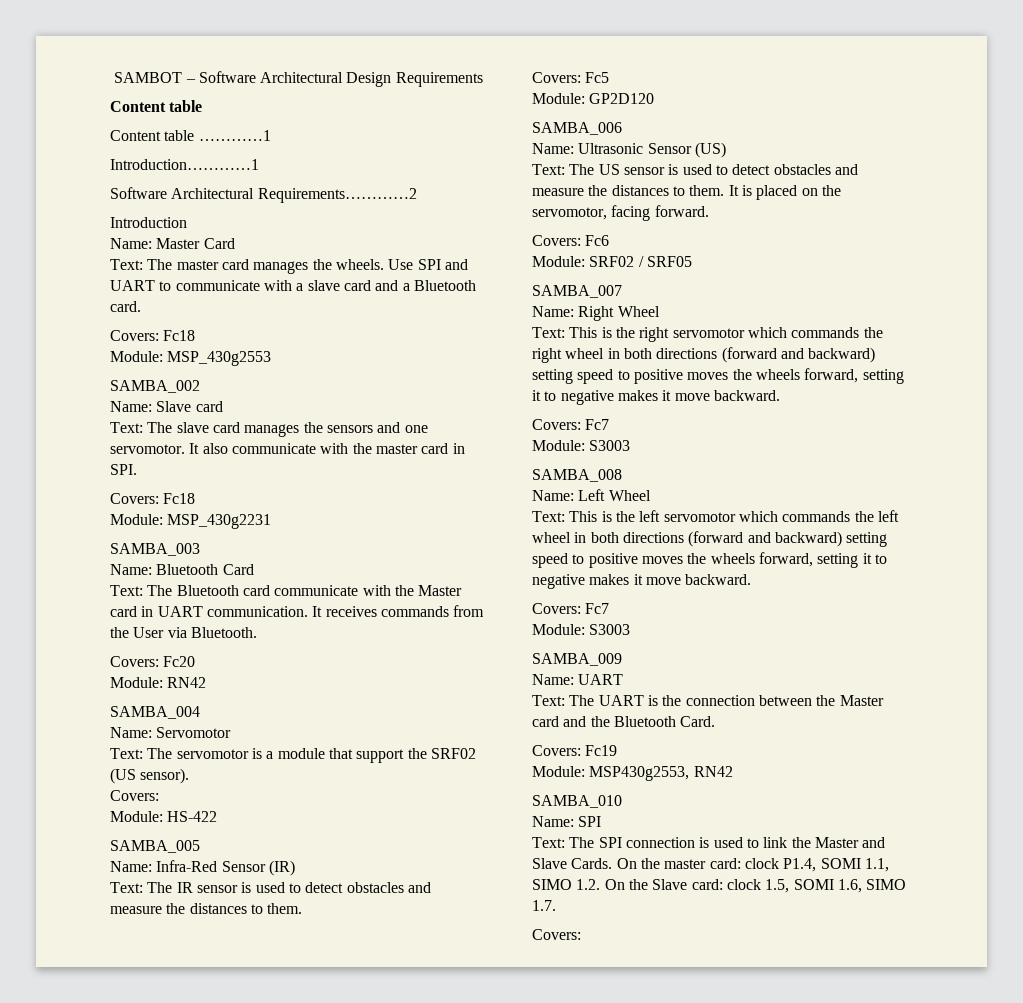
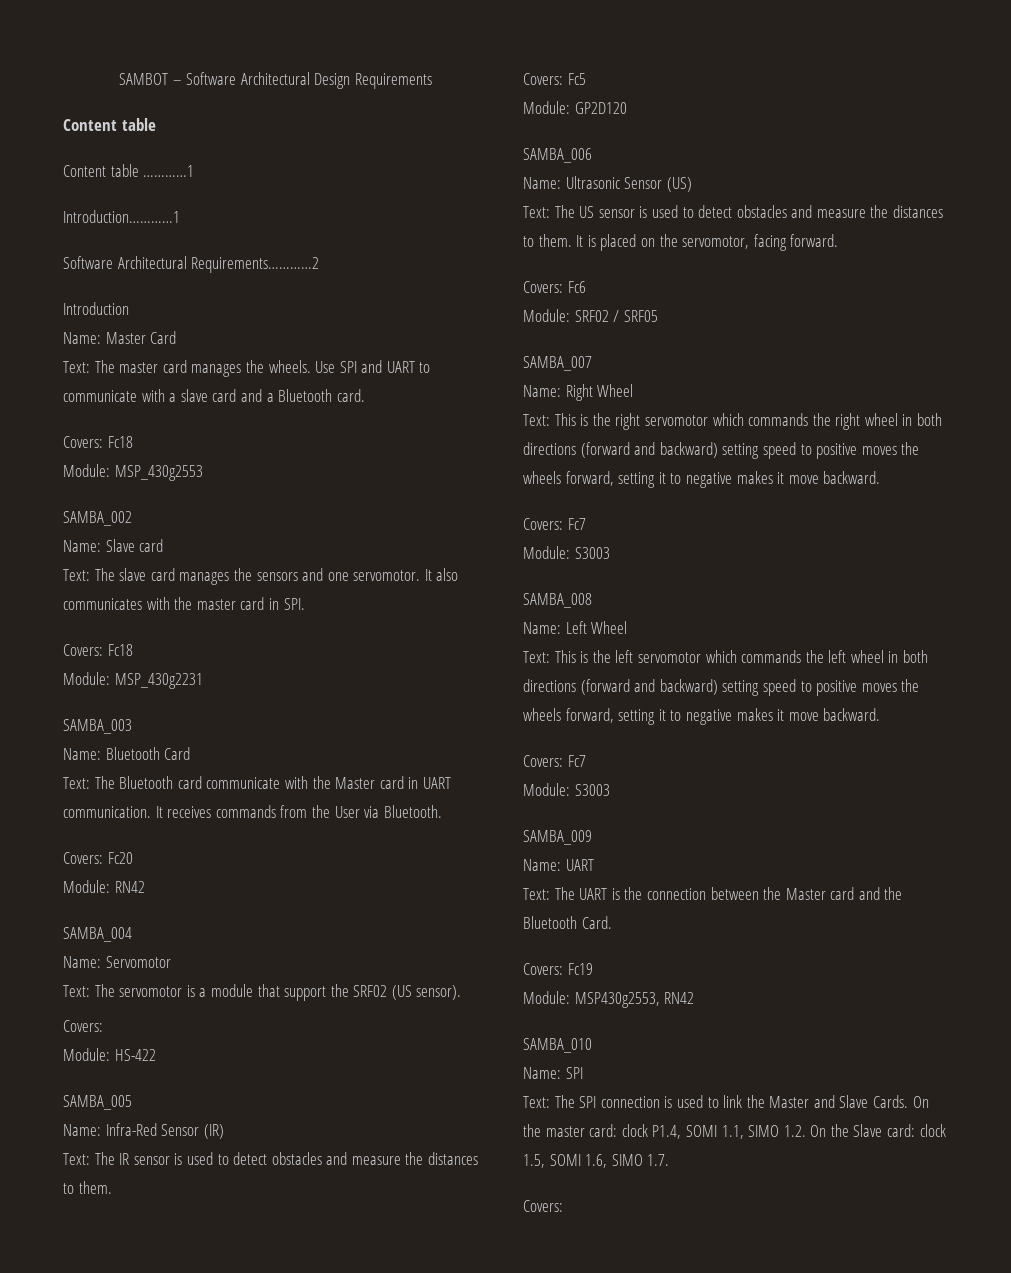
- It also communicate with the master card in SPI.
+ It also communicates with the master card in SPI.

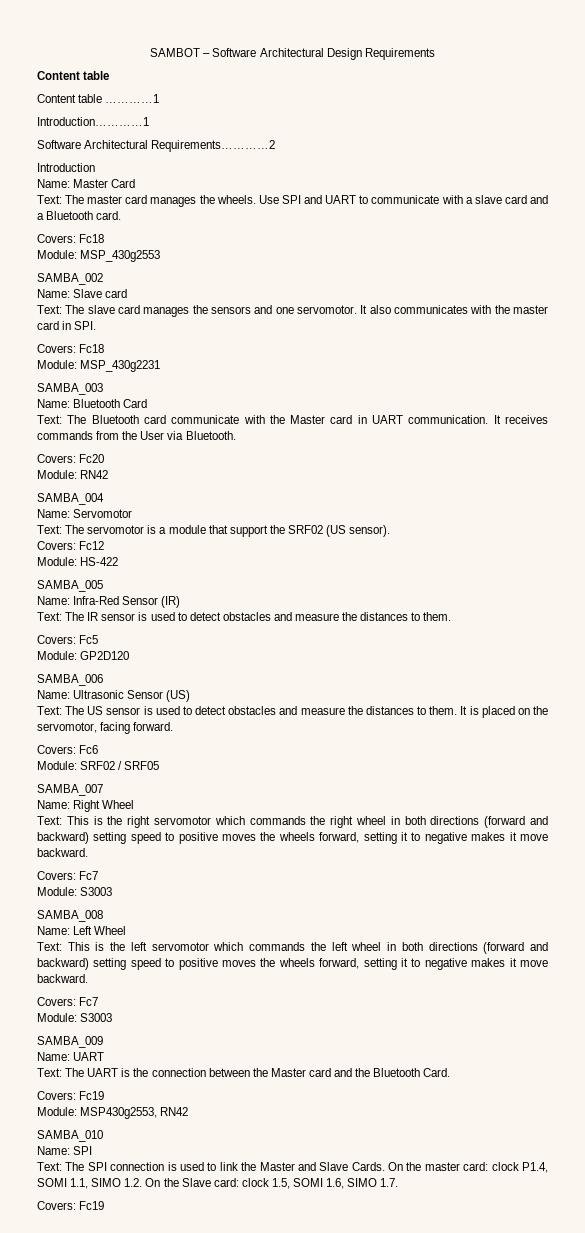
  Text: The servomotor is a module that support the SRF02 (US sensor).
- Covers:
+ Covers: Fc12
  On the master card: clock P1.4, SOMI 1.1, SIMO 1.2. On the Slave card: clock 1.5, SOMI 1.6, SIMO 1.7.
- Covers:
+ Covers: Fc19

